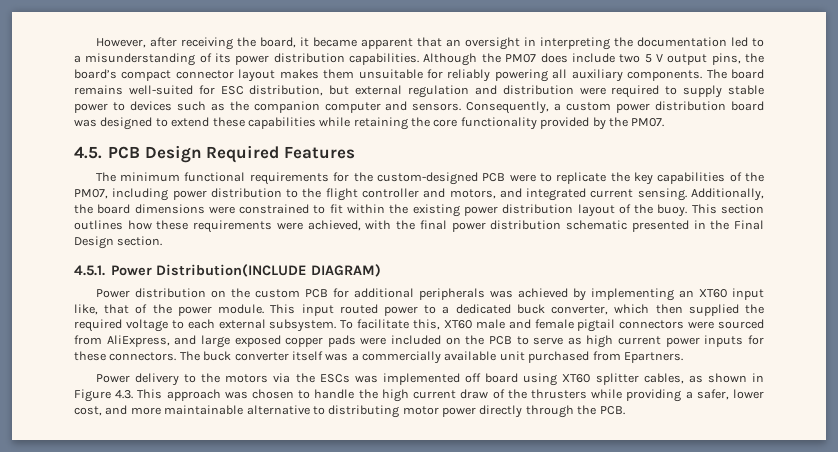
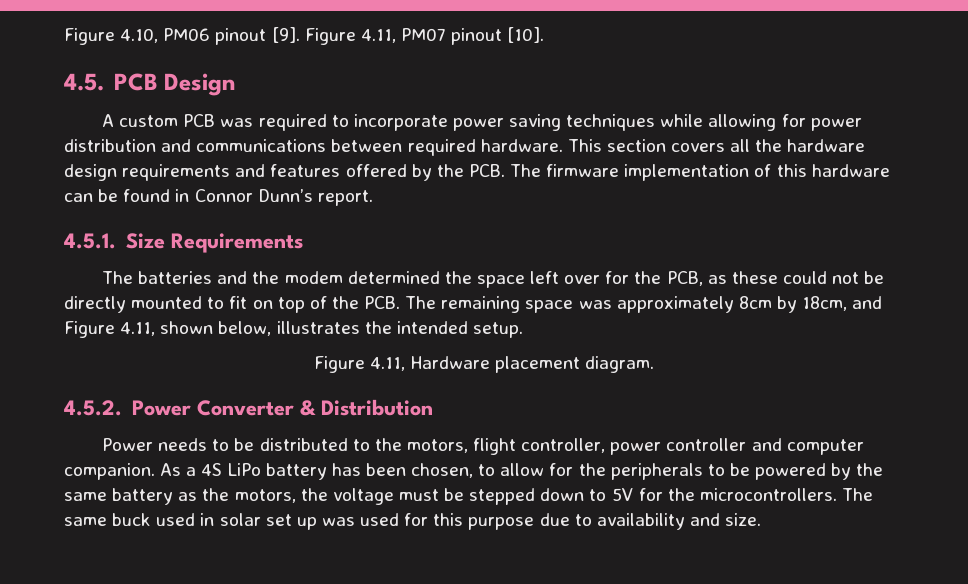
- However, after receiving the board, it became apparent that an oversight in interpreting the documentation led to a misunderstanding of its power distribution capabilities. Although the PM07 does include two 5 V output pins, the board’s compact connector layout makes them unsuitable for reliably powering all auxiliary components. The board remains well-suited for ESC distribution, but external regulation and distribution were required to supply stable power to devices such as the companion computer and sensors. Consequently, a custom power distribution board was designed to extend these capabilities while retaining the core functionality provided by the PM07.
- 4.5. PCB Design Required Features
- The minimum functional requirements for the custom-designed PCB were to replicate the key capabilities of the PM07, including power distribution to the flight controller and motors, and integrated current sensing. Additionally, the board dimensions were constrained to fit within the existing power distribution layout of the buoy. This section outlines how these requirements were achieved, with the final power distribution schematic presented in the Final Design section.
- 4.5.1. Power Distribution(INCLUDE DIAGRAM)
- Power distribution on the custom PCB for additional peripherals was achieved by implementing an XT60 input like, that of the power module. This input routed power to a dedicated buck converter, which then supplied the required voltage to each external subsystem. To facilitate this, XT60 male and female pigtail connectors were sourced from AliExpress, and large exposed copper pads were included on the PCB to serve as high current power inputs for these connectors. The buck converter itself was a commercially available unit purchased from Epartners.
- Power delivery to the motors via the ESCs was implemented off board using XT60 splitter cables, as shown in Figure 4.3. This approach was chosen to handle the high current draw of the thrusters while providing a safer, lower cost, and more maintainable alternative to distributing motor power directly through the PCB.
+ Figure 4.10, PM06 pinout [9]. Figure 4.11, PM07 pinout [10].
+ 4.5. PCB Design
+ A custom PCB was required to incorporate power saving techniques while allowing for power distribution and communications between required hardware. This section covers all the hardware design requirements and features offered by the PCB. The firmware implementation of this hardware can be found in Connor Dunn’s report.
+ 4.5.1. Size Requirements
+ The batteries and the modem determined the space left over for the PCB, as these could not be directly mounted to fit on top of the PCB. The remaining space was approximately 8cm by 18cm, and Figure 4.11, shown below, illustrates the intended setup.
+ Figure 4.11, Hardware placement diagram.
+ 4.5.2. Power Converter & Distribution
+ Power needs to be distributed to the motors, flight controller, power controller and computer companion. As a 4S LiPo battery has been chosen, to allow for the peripherals to be powered by the same battery as the motors, the voltage must be stepped down to 5V for the microcontrollers. The same buck used in solar set up was used for this purpose due to availability and size.

